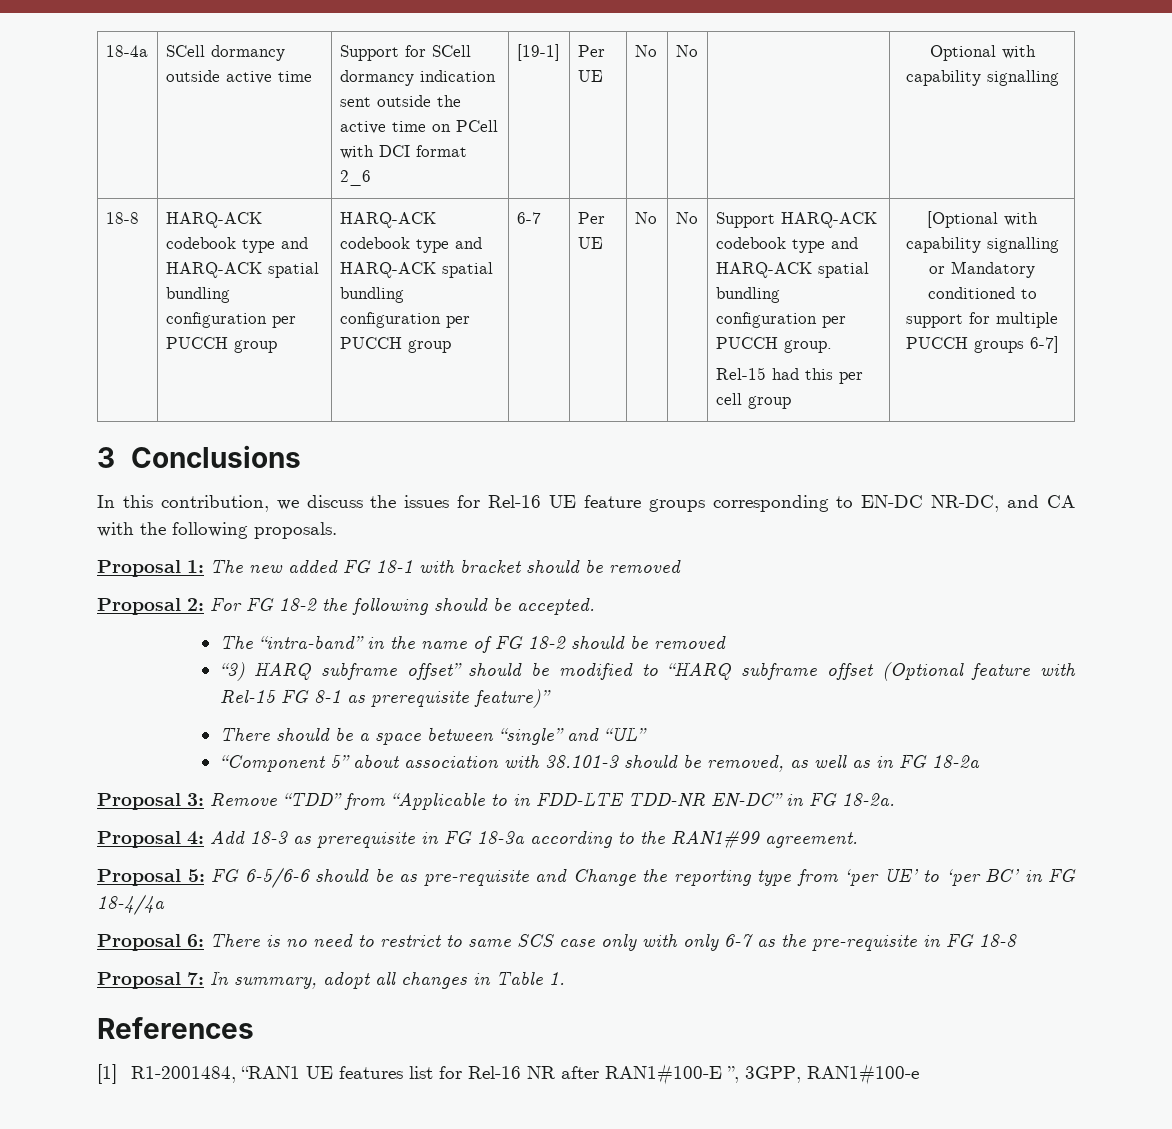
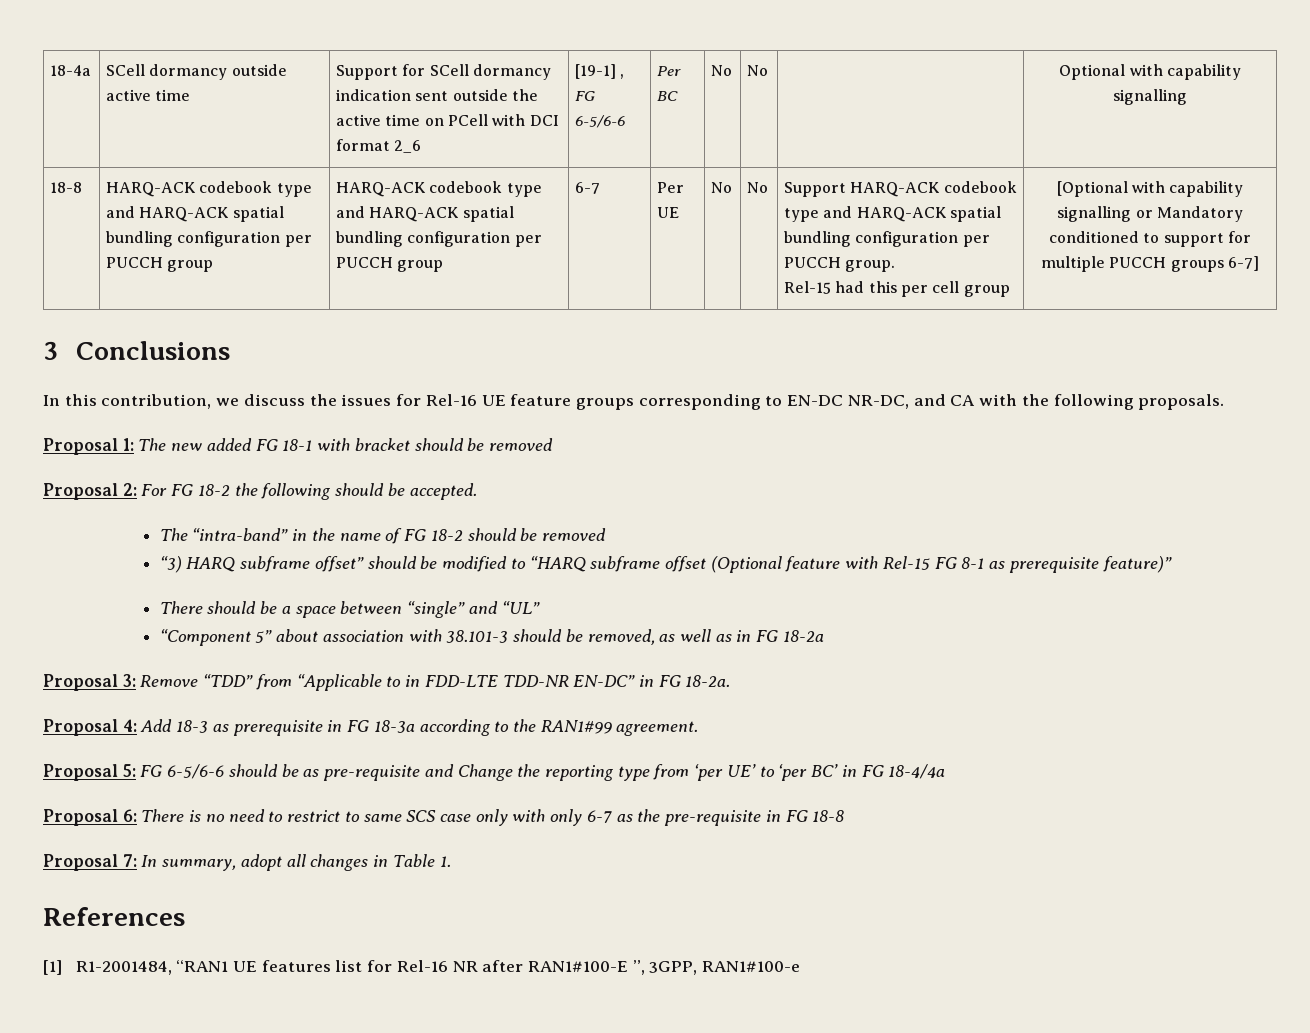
- 18-4a | SCell dormancy outside active time | Support for SCell dormancy indication sent outside the active time on PCell with DCI format 2_6 | [19-1] | Per UE | No | No | | Optional with capability signalling
+ 18-4a | SCell dormancy outside active time | Support for SCell dormancy indication sent outside the active time on PCell with DCI format 2_6 | [19-1] , FG 6-5/6-6 | Per BC | No | No | | Optional with capability signalling

